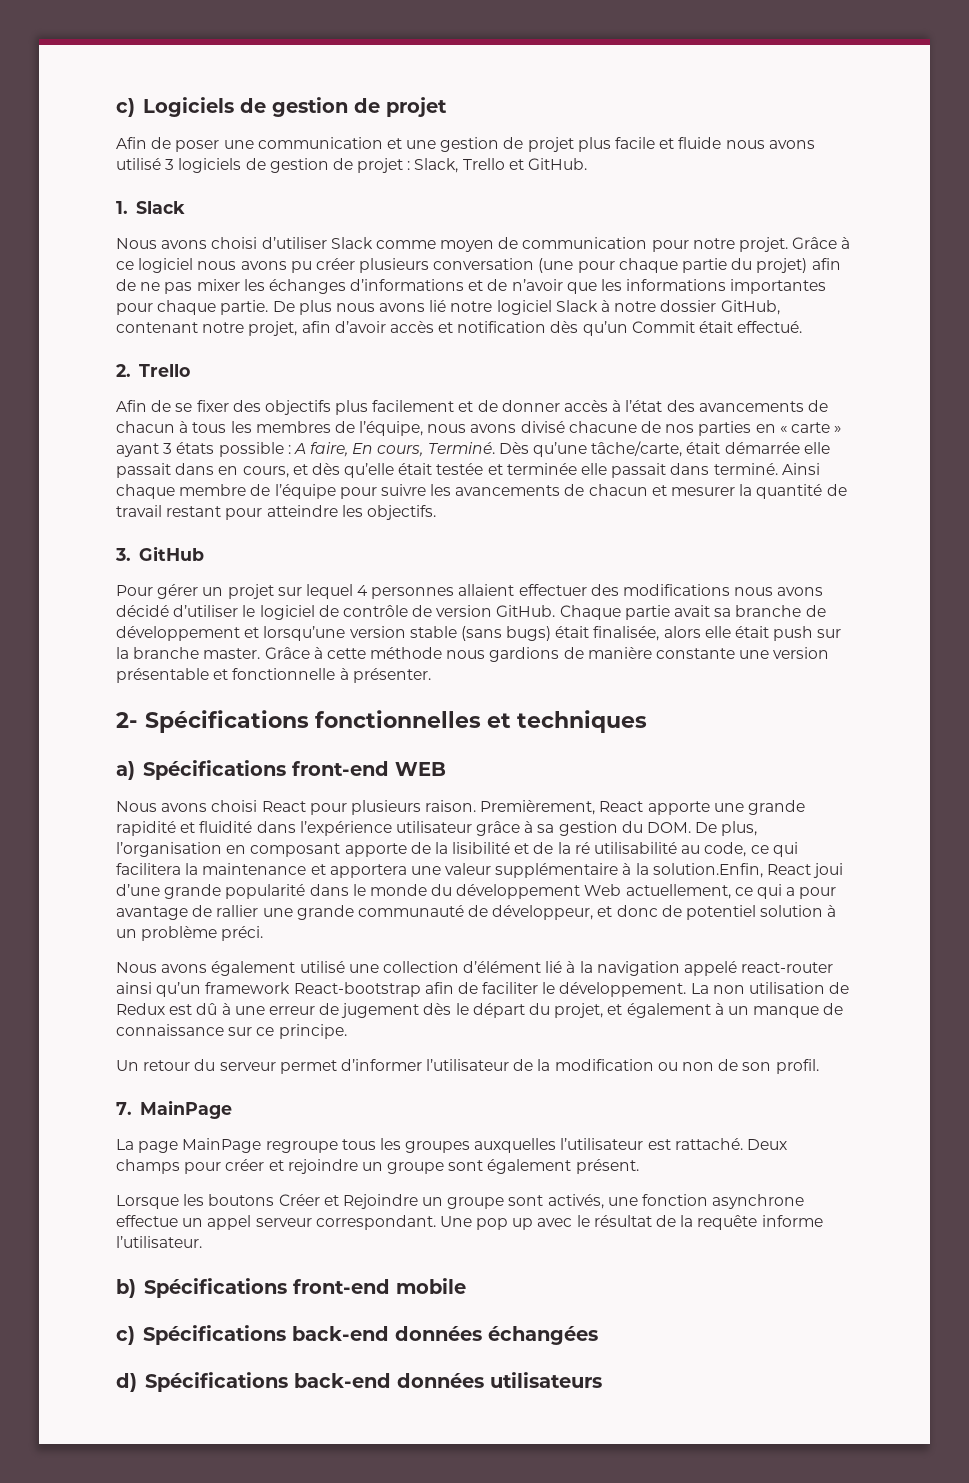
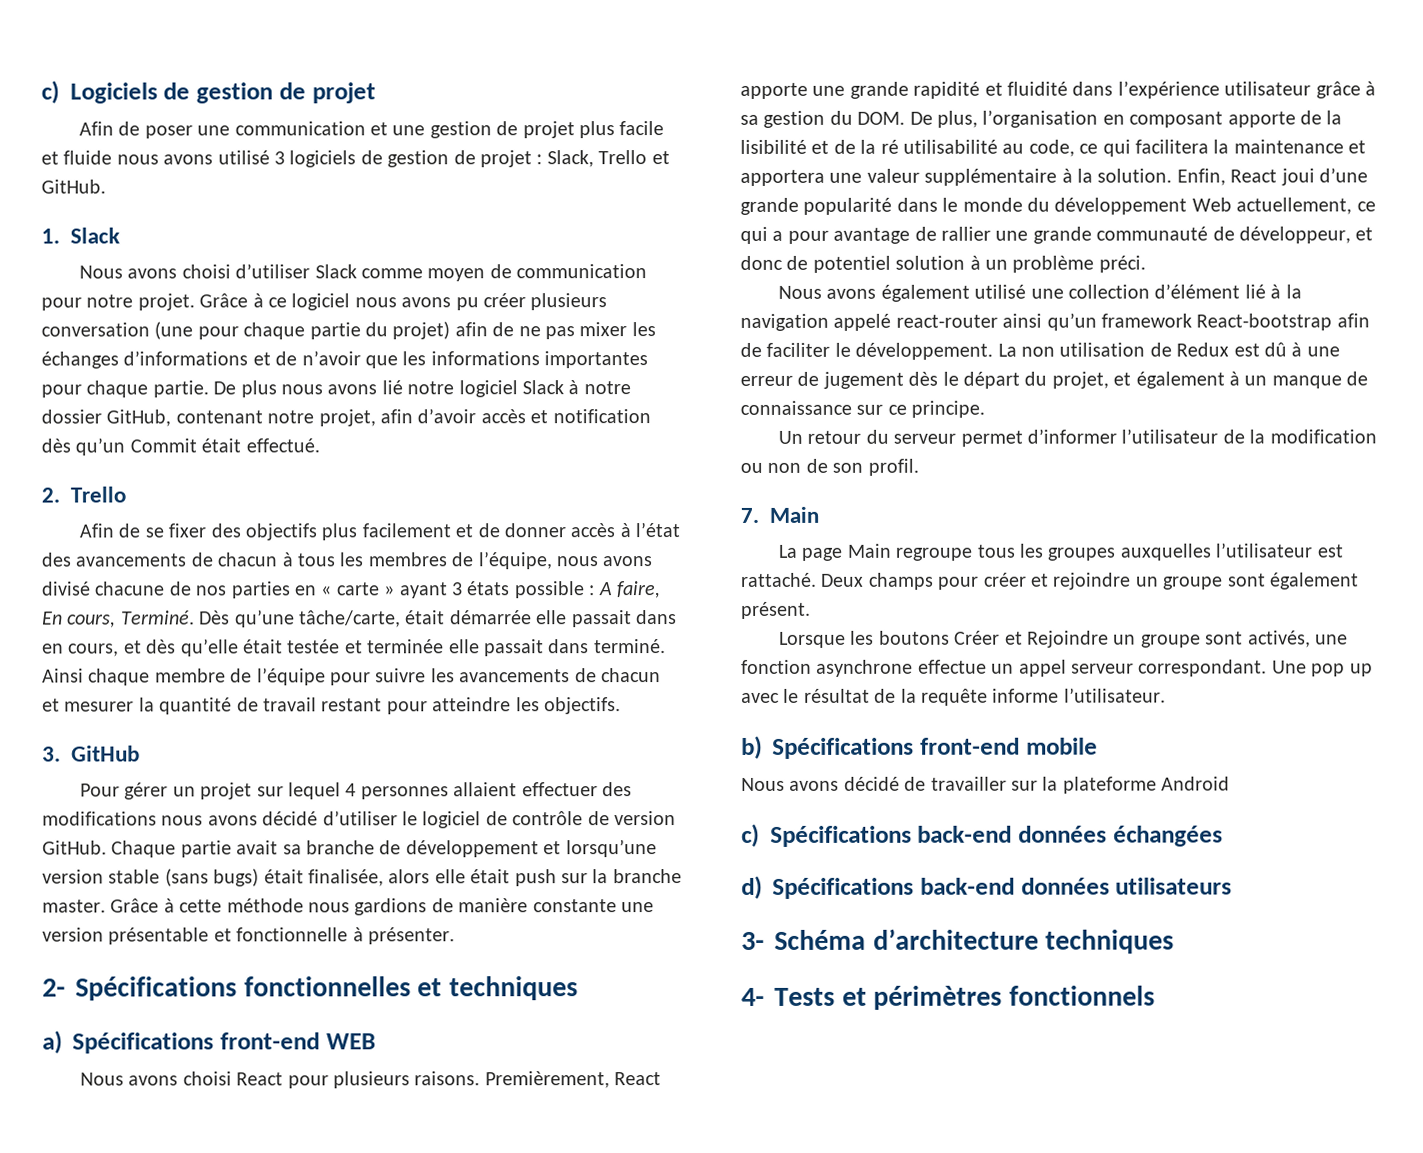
- Nous avons choisi React pour plusieurs raison.
+ Nous avons choisi React pour plusieurs raisons.
- Premièrement, React apporte une grande rapidité et fluidité dans l’expérience utilisateur grâce à sa gestion du DOM. De plus, l’organisation en composant apporte de la lisibilité et de la ré utilisabilité au code, ce qui facilitera la maintenance et apportera une valeur supplémentaire à la solution.Enfin, React joui d’une grande popularité dans le monde du développement Web actuellement, ce qui a pour avantage de rallier une grande communauté de développeur, et donc de potentiel solution à un problème préci.
+ Premièrement, React apporte une grande rapidité et fluidité dans l’expérience utilisateur grâce à sa gestion du DOM. De plus, l’organisation en composant apporte de la lisibilité et de la ré utilisabilité au code, ce qui facilitera la maintenance et apportera une valeur supplémentaire à la solution. Enfin, React joui d’une grande popularité dans le monde du développement Web actuellement, ce qui a pour avantage de rallier une grande communauté de développeur, et donc de potentiel solution à un problème préci.
- 7. MainPage
+ 7. Main
- La page MainPage regroupe tous les groupes auxquelles l’utilisateur est rattaché.
+ La page Main regroupe tous les groupes auxquelles l’utilisateur est rattaché.
+ Nous avons décidé de travailler sur la plateforme Android
+ 3- Schéma d’architecture techniques
+ 4- Tests et périmètres fonctionnels

